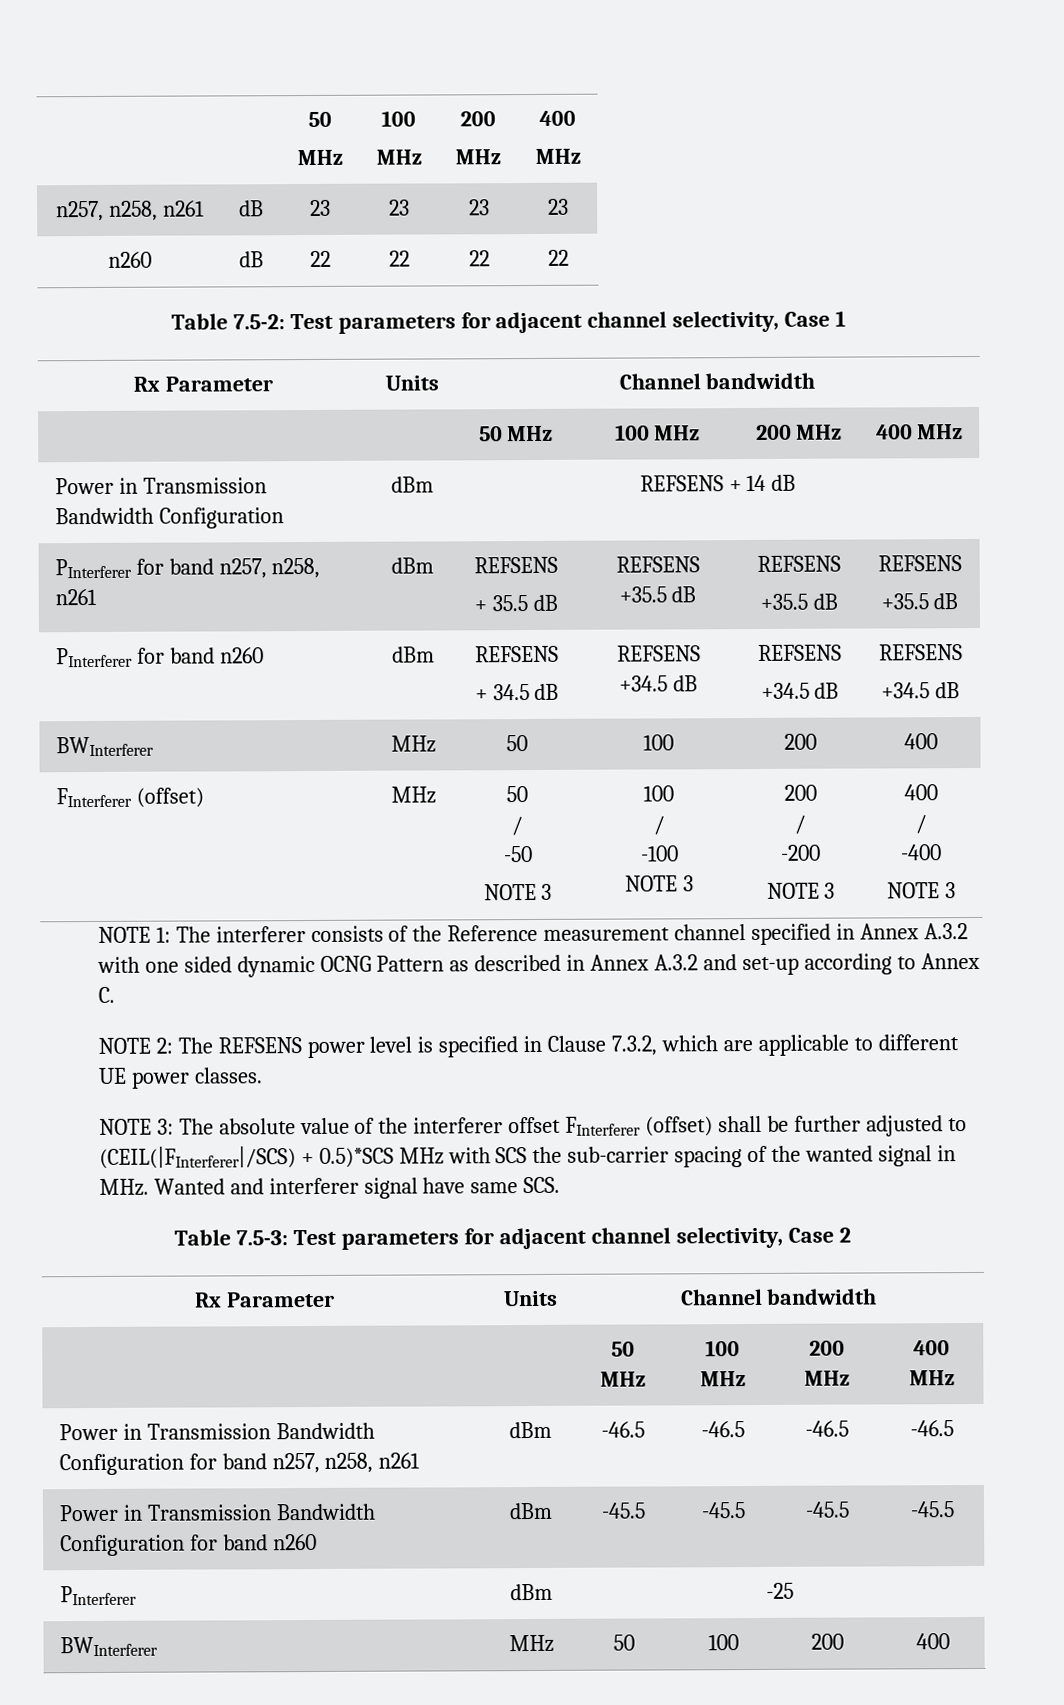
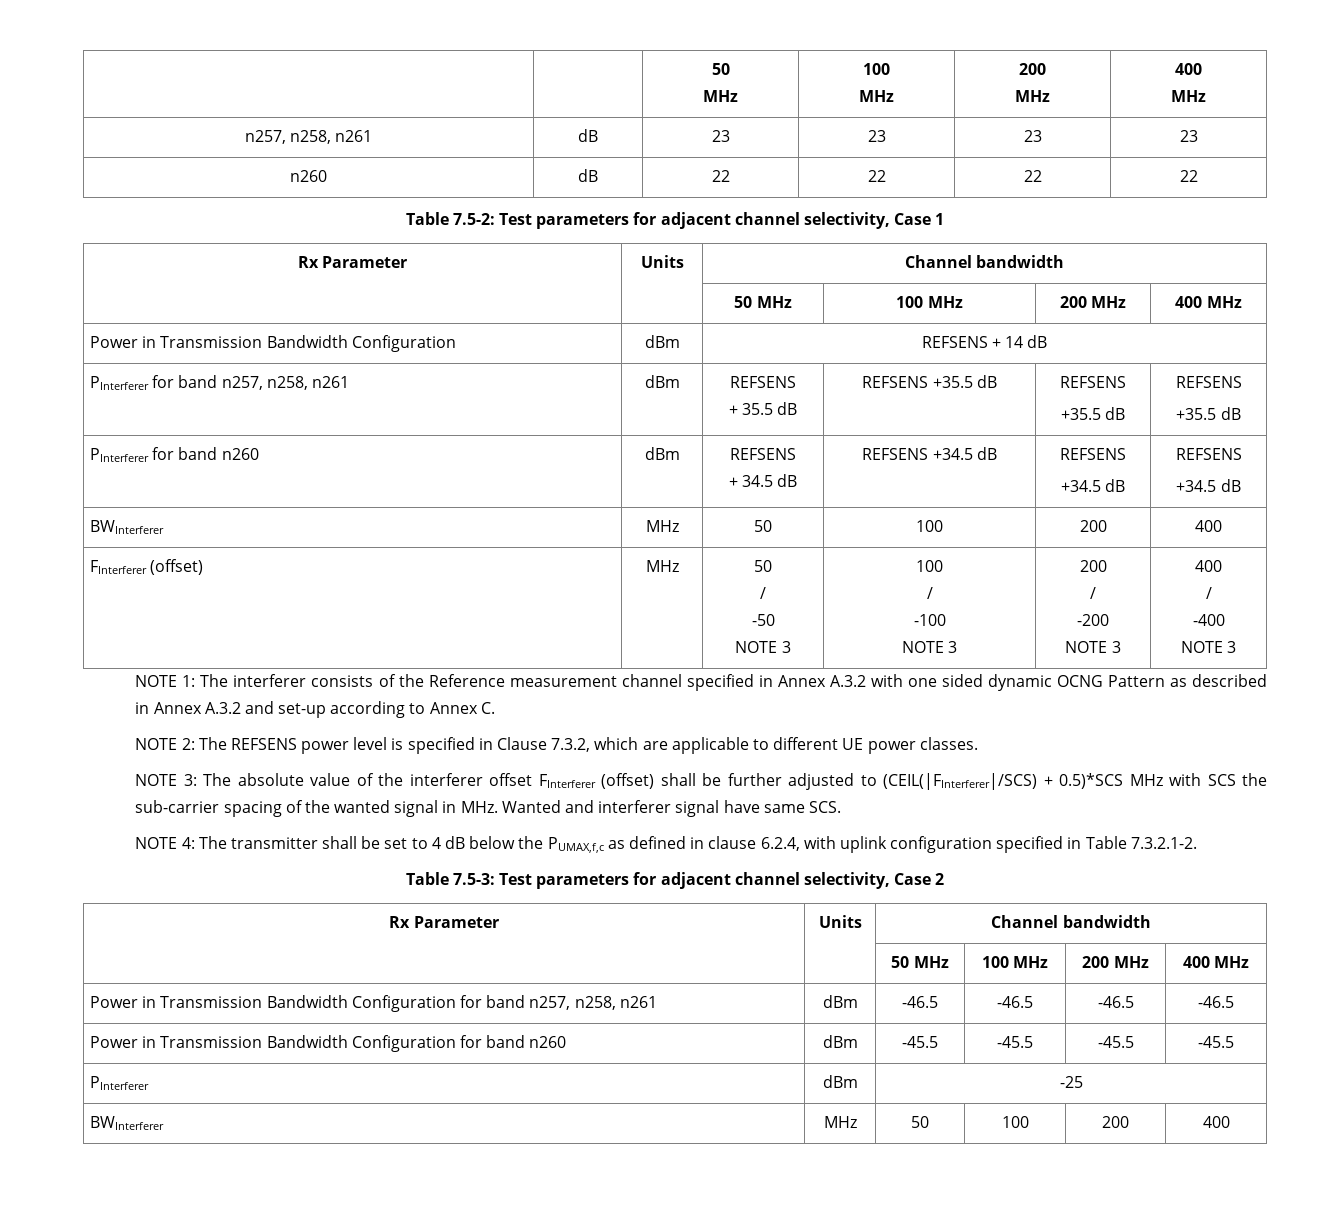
+ NOTE 4: The transmitter shall be set to 4 dB below the PUMAX,f,c as defined in clause 6.2.4, with uplink configuration specified in Table 7.3.2.1-2.

